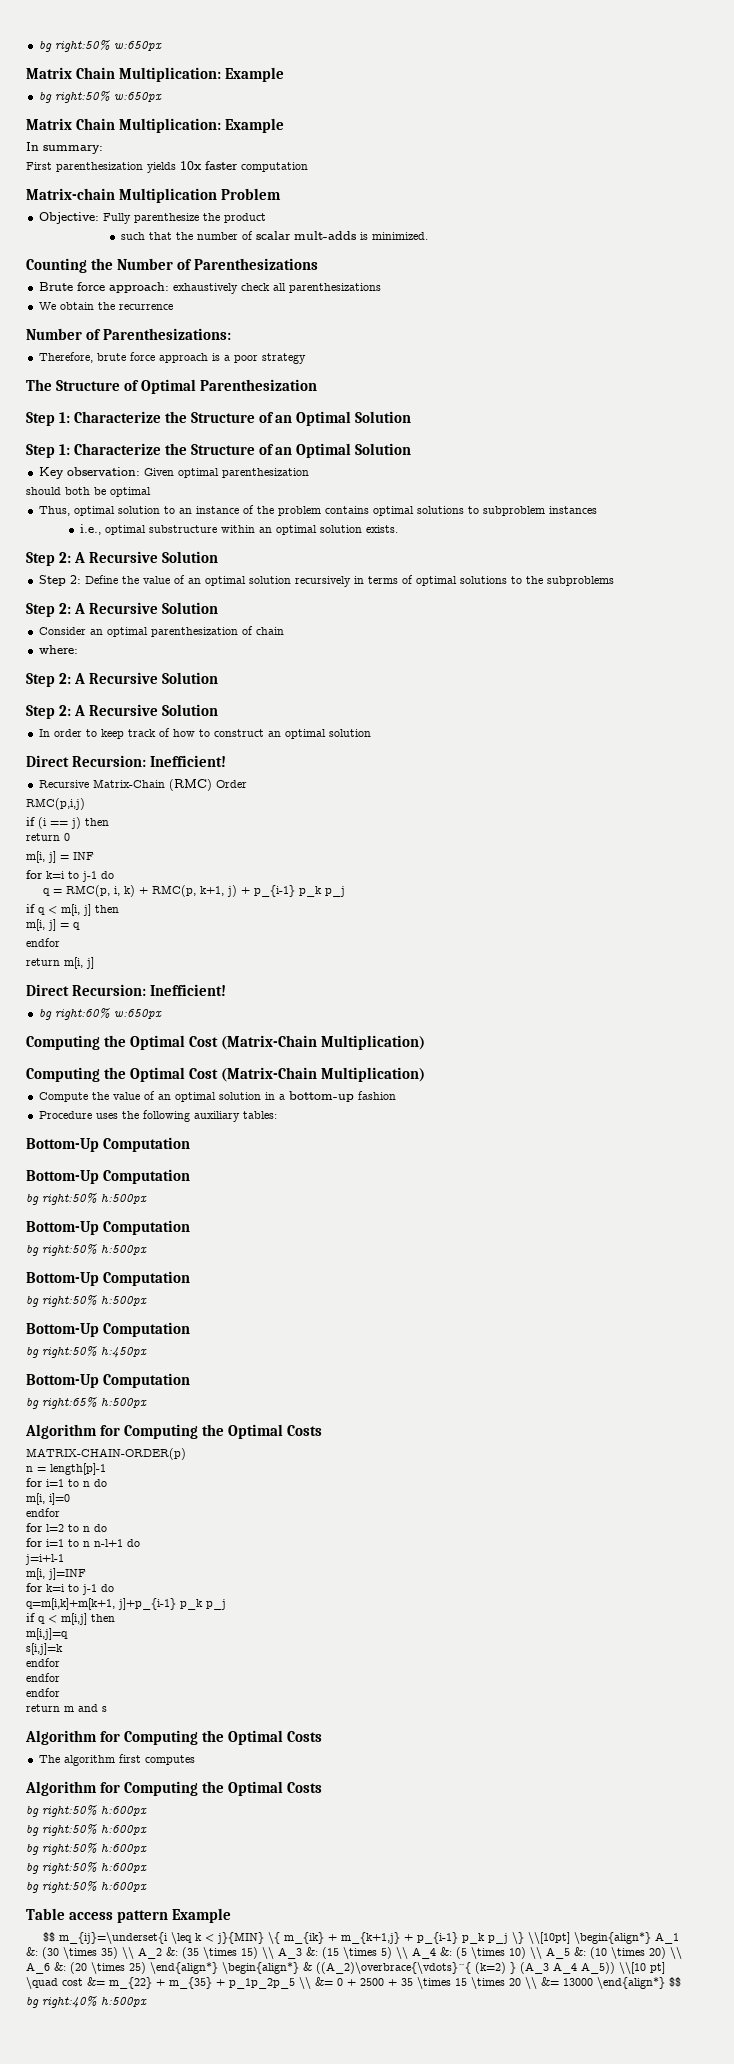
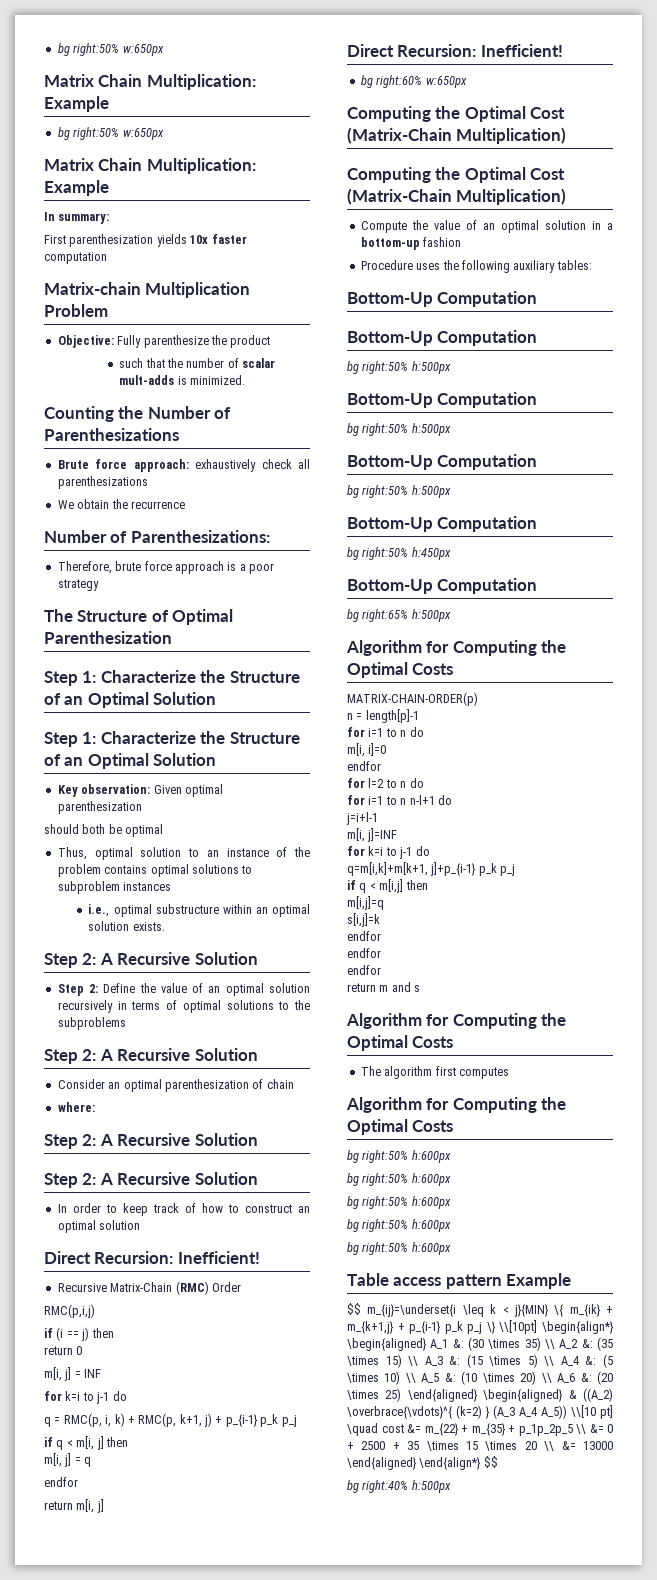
- $$ m_{ij}=\underset{i \leq k < j}{MIN} \{ m_{ik} + m_{k+1,j} + p_{i-1} p_k p_j \} \\[10pt] \begin{align*} A_1 &:
+ $$ m_{ij}=\underset{i \leq k < j}{MIN} \{ m_{ik} + m_{k+1,j} + p_{i-1} p_k p_j \} \\[10pt] \begin{align*} \begin{aligned} A_1 &:
- (20 \times 25) \end{align*} \begin{align*} & ((A_2)\overbrace{\vdots}^{ (k=2) } (A_3 A_4 A_5)) \\[10 pt] \quad cost &= m_{22} + m_{35} + p_1p_2p_5 \\ &= 0 + 2500 + 35 \times 15 \times 20 \\ &= 13000 \end{align*} $$
+ (20 \times 25) \end{aligned} \begin{aligned} & ((A_2) \overbrace{\vdots}^{ (k=2) } (A_3 A_4 A_5)) \\[10 pt] \quad cost &= m_{22} + m_{35} + p_1p_2p_5 \\ &= 0 + 2500 + 35 \times 15 \times 20 \\ &= 13000 \end{aligned} \end{align*} $$

